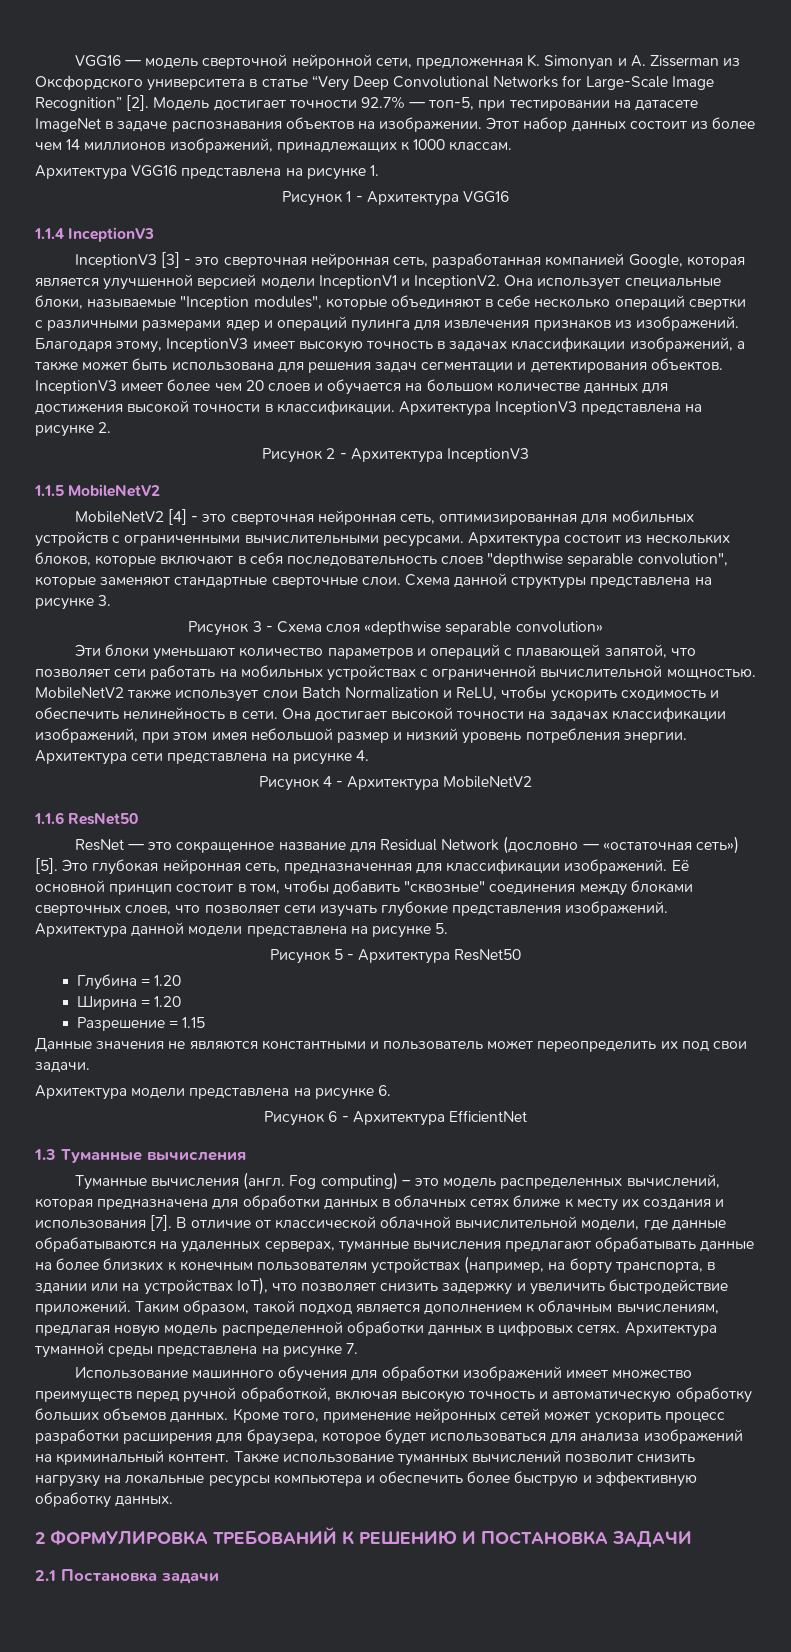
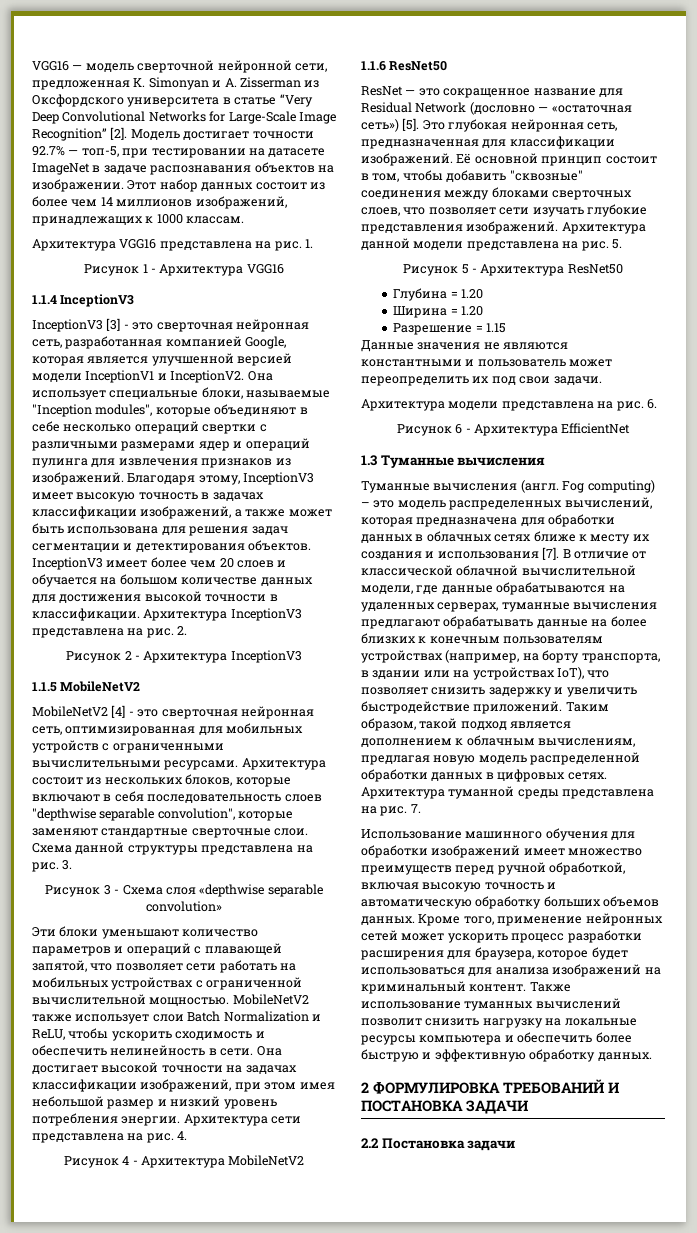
- Архитектура VGG16 представлена на рисунке 1.
+ Архитектура VGG16 представлена на рис. 1.
- Архитектура InceptionV3 представлена на рисунке 2.
+ Архитектура InceptionV3 представлена на рис. 2.
- Схема данной структуры представлена на рисунке 3.
+ Схема данной структуры представлена на рис. 3.
- Архитектура сети представлена на рисунке 4.
+ Архитектура сети представлена на рис. 4.
- Архитектура данной модели представлена на рисунке 5.
+ Архитектура данной модели представлена на рис. 5.
- Архитектура модели представлена на рисунке 6.
+ Архитектура модели представлена на рис. 6.
- Архитектура туманной среды представлена на рисунке 7.
+ Архитектура туманной среды представлена на рис. 7.
- 2 ФОРМУЛИРОВКА ТРЕБОВАНИЙ К РЕШЕНИЮ И ПОСТАНОВКА ЗАДАЧИ
+ 2 ФОРМУЛИРОВКА ТРЕБОВАНИЙ И ПОСТАНОВКА ЗАДАЧИ
- 2.1 Постановка задачи
+ 2.2 Постановка задачи

